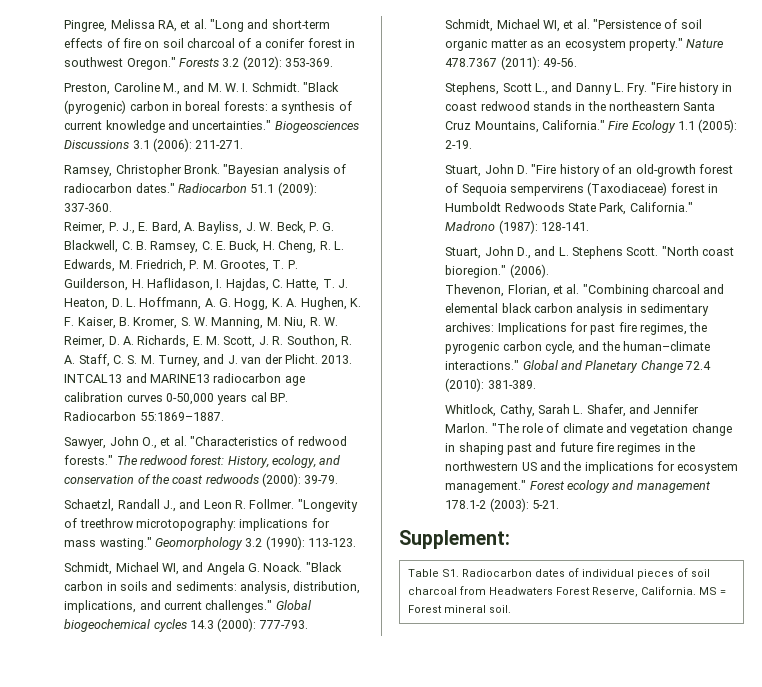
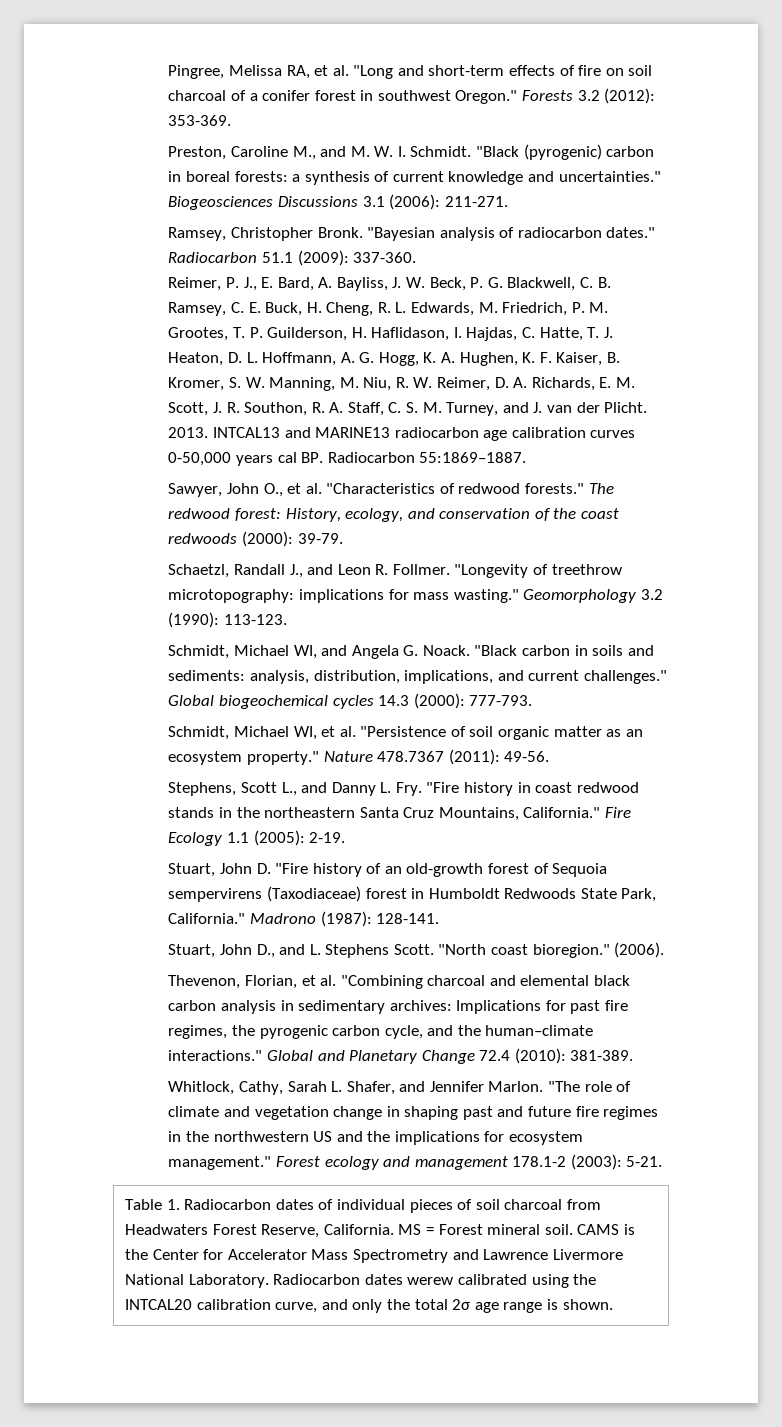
- Supplement:
- Table S1. Radiocarbon dates of individual pieces of soil charcoal from Headwaters Forest Reserve, California.
+ Table 1. Radiocarbon dates of individual pieces of soil charcoal from Headwaters Forest Reserve, California.
+ CAMS is the Center for Accelerator Mass Spectrometry and Lawrence Livermore National Laboratory. Radiocarbon dates werew calibrated using the INTCAL20 calibration curve, and only the total 2σ age range is shown.

